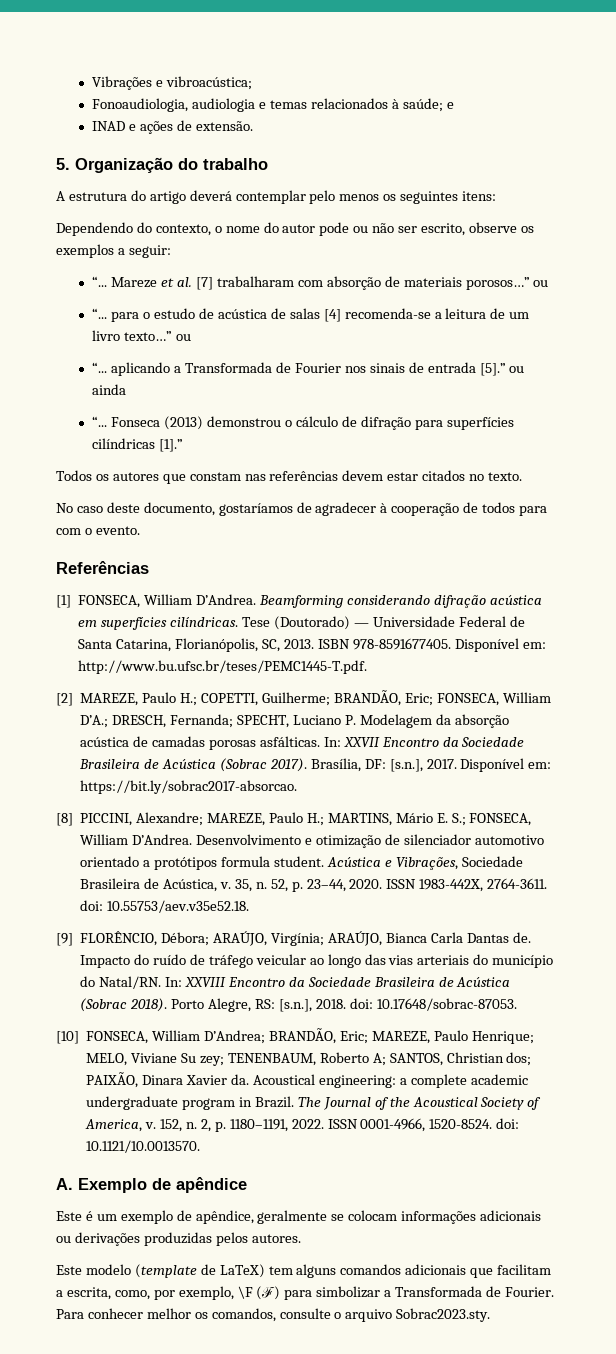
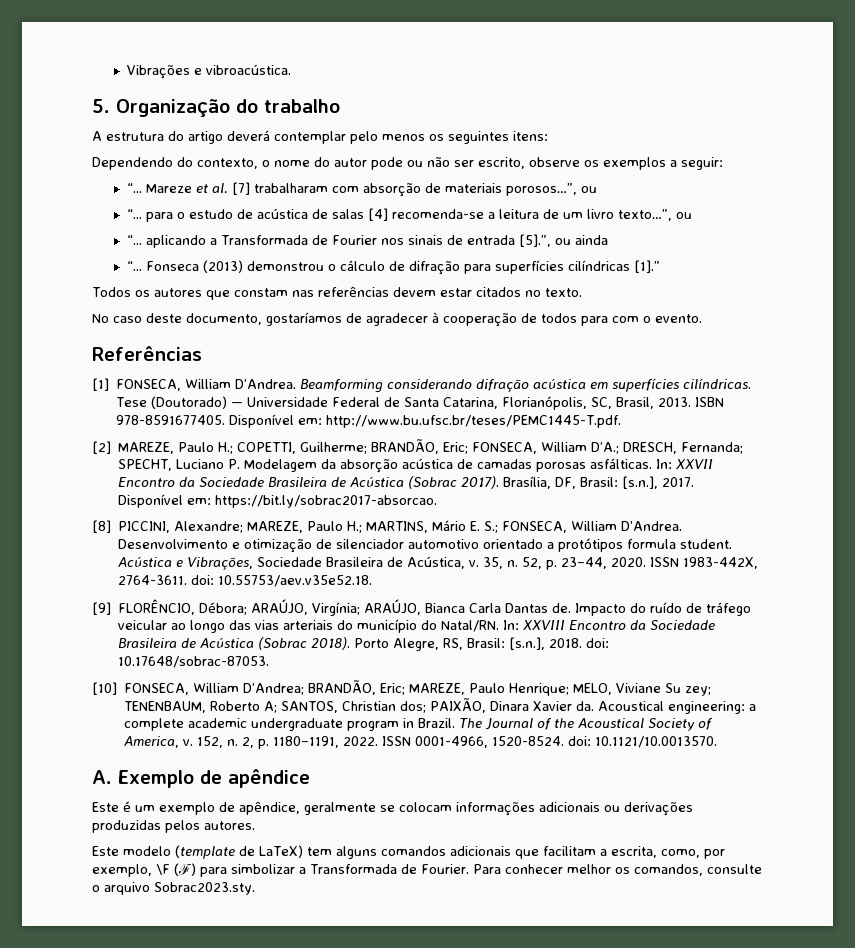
- Vibrações e vibroacústica;
- Fonoaudiologia, audiologia e temas relacionados à saúde; e
- INAD e ações de extensão.
+ Vibrações e vibroacústica.
- Mareze et al. [7] trabalharam com absorção de materiais porosos…” ou
+ Mareze et al. [7] trabalharam com absorção de materiais porosos…”, ou
- “... para o estudo de acústica de salas [4] recomenda-se a leitura de um livro texto…” ou
+ “... para o estudo de acústica de salas [4] recomenda-se a leitura de um livro texto…”, ou
- “... aplicando a Transformada de Fourier nos sinais de entrada [5].” ou ainda
+ “... aplicando a Transformada de Fourier nos sinais de entrada [5].”, ou ainda
- Tese (Doutorado) — Universidade Federal de Santa Catarina, Florianópolis, SC, 2013.
+ Tese (Doutorado) — Universidade Federal de Santa Catarina, Florianópolis, SC, Brasil, 2013.
- Brasília, DF: [s.n.], 2017.
+ Brasília, DF, Brasil: [s.n.], 2017.
- Porto Alegre, RS: [s.n.], 2018. doi: 10.17648/sobrac-87053.
+ Porto Alegre, RS, Brasil: [s.n.], 2018. doi: 10.17648/sobrac-87053.

